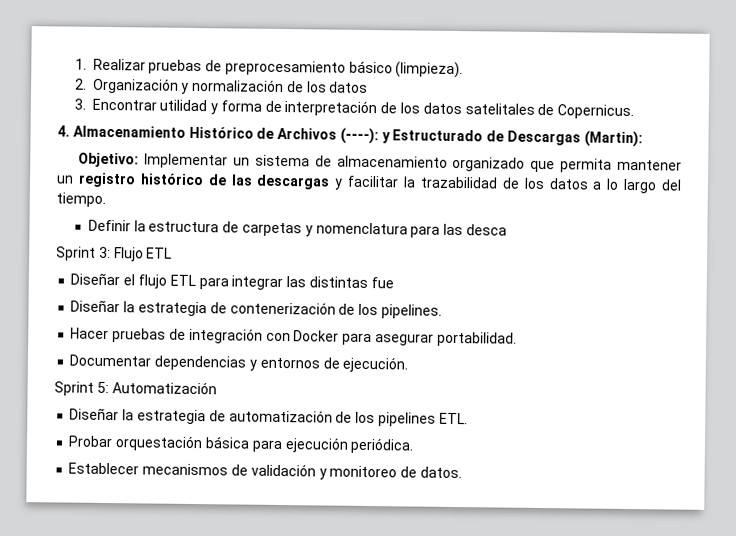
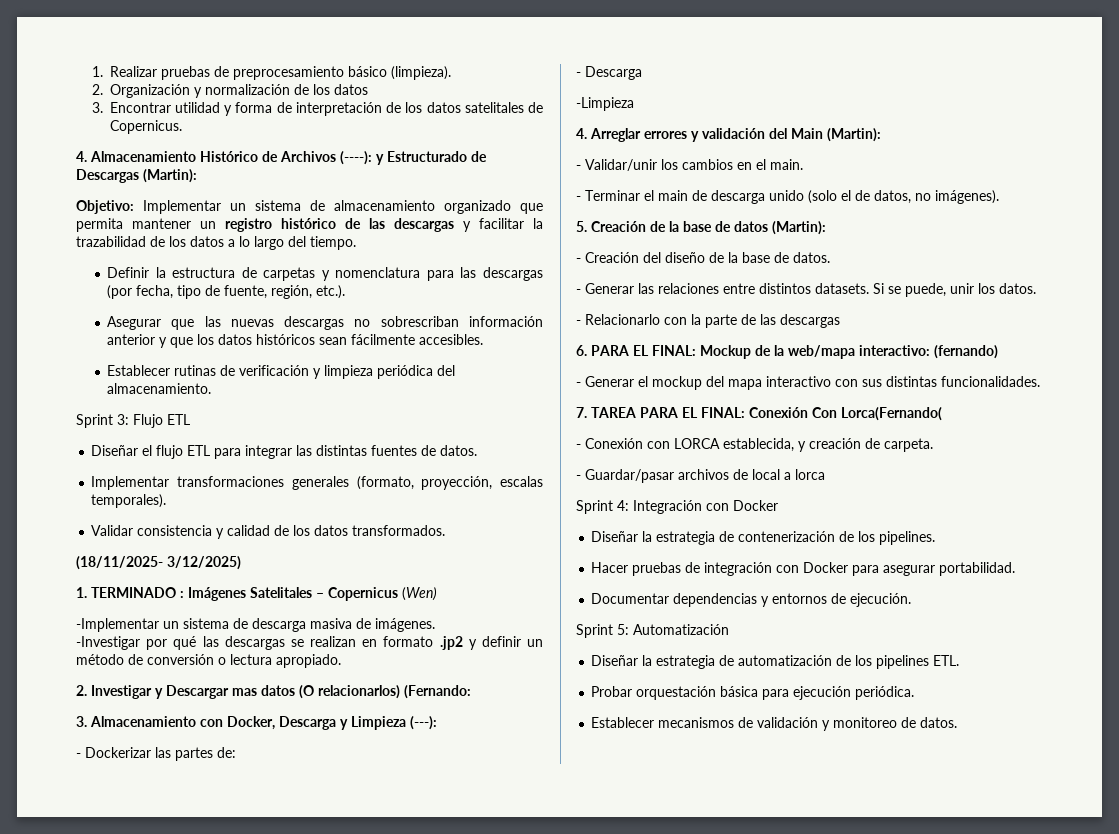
- Definir la estructura de carpetas y nomenclatura para las desca
+ Definir la estructura de carpetas y nomenclatura para las descargas (por fecha, tipo de fuente, región, etc.).
+ Asegurar que las nuevas descargas no sobrescriban información anterior y que los datos históricos sean fácilmente accesibles.
+ Establecer rutinas de verificación y limpieza periódica del almacenamiento.
- Diseñar el flujo ETL para integrar las distintas fue
+ Diseñar el flujo ETL para integrar las distintas fuentes de datos.
+ Implementar transformaciones generales (formato, proyección, escalas temporales).
+ Validar consistencia y calidad de los datos transformados.
+ (18/11/2025- 3/12/2025)
+ 1. TERMINADO : Imágenes Satelitales – Copernicus (Wen)
+ -Implementar un sistema de descarga masiva de imágenes.
+ -Investigar por qué las descargas se realizan en formato .jp2 y definir un método de conversión o lectura apropiado.
+ 2. Investigar y Descargar mas datos (O relacionarlos) (Fernando:
+ 3. Almacenamiento con Docker, Descarga y Limpieza (---):
+ - Dockerizar las partes de:
+ - Descarga
+ -Limpieza
+ 4. Arreglar errores y validación del Main (Martin):
+ - Validar/unir los cambios en el main.
+ - Terminar el main de descarga unido (solo el de datos, no imágenes).
+ 5. Creación de la base de datos (Martin):
+ - Creación del diseño de la base de datos.
+ - Generar las relaciones entre distintos datasets. Si se puede, unir los datos.
+ - Relacionarlo con la parte de las descargas
+ 6. PARA EL FINAL: Mockup de la web/mapa interactivo: (fernando)
+ - Generar el mockup del mapa interactivo con sus distintas funcionalidades.
+ 7. TAREA PARA EL FINAL: Conexión Con Lorca(Fernando(
+ - Conexión con LORCA establecida, y creación de carpeta.
+ - Guardar/pasar archivos de local a lorca
+ Sprint 4: Integración con Docker

